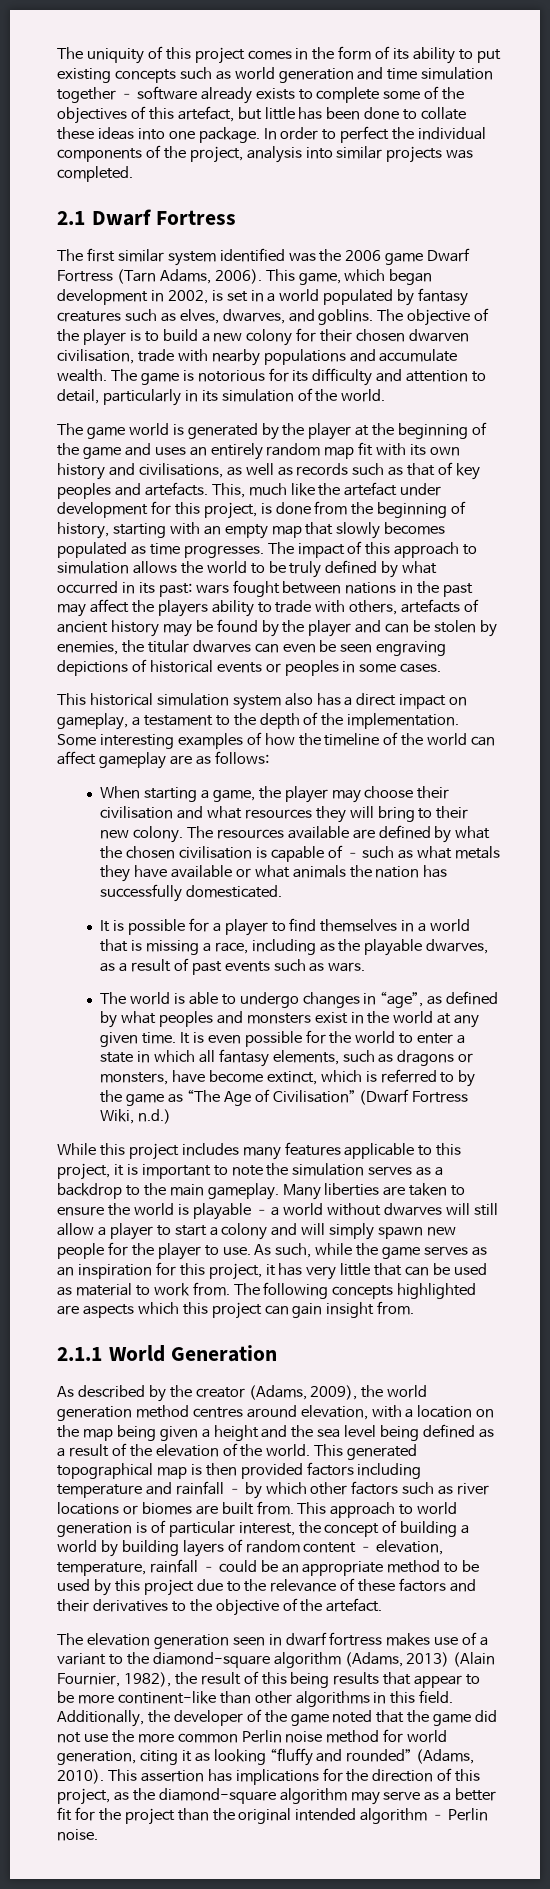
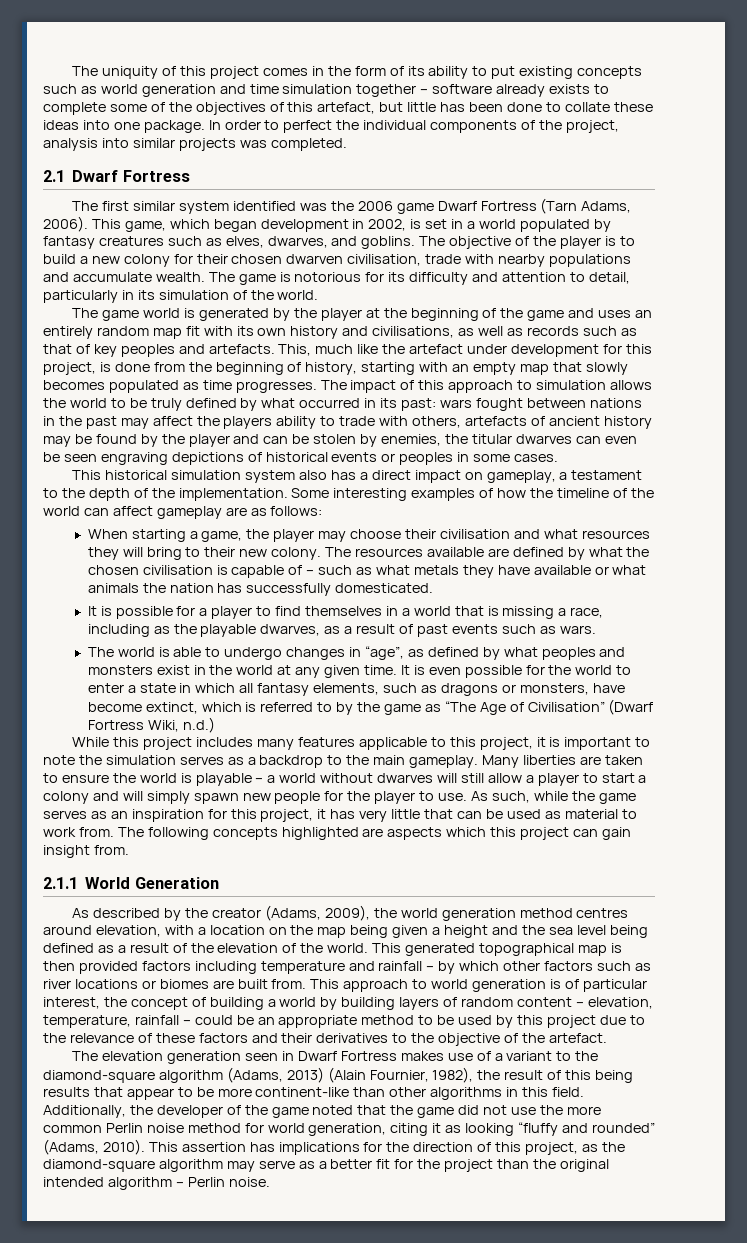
- The elevation generation seen in dwarf fortress makes use of a variant to the diamond-square algorithm (Adams, 2013) (Alain Fournier, 1982), the result of this being results that appear to be more continent-like than other algorithms in this field.
+ The elevation generation seen in Dwarf Fortress makes use of a variant to the diamond-square algorithm (Adams, 2013) (Alain Fournier, 1982), the result of this being results that appear to be more continent-like than other algorithms in this field.

